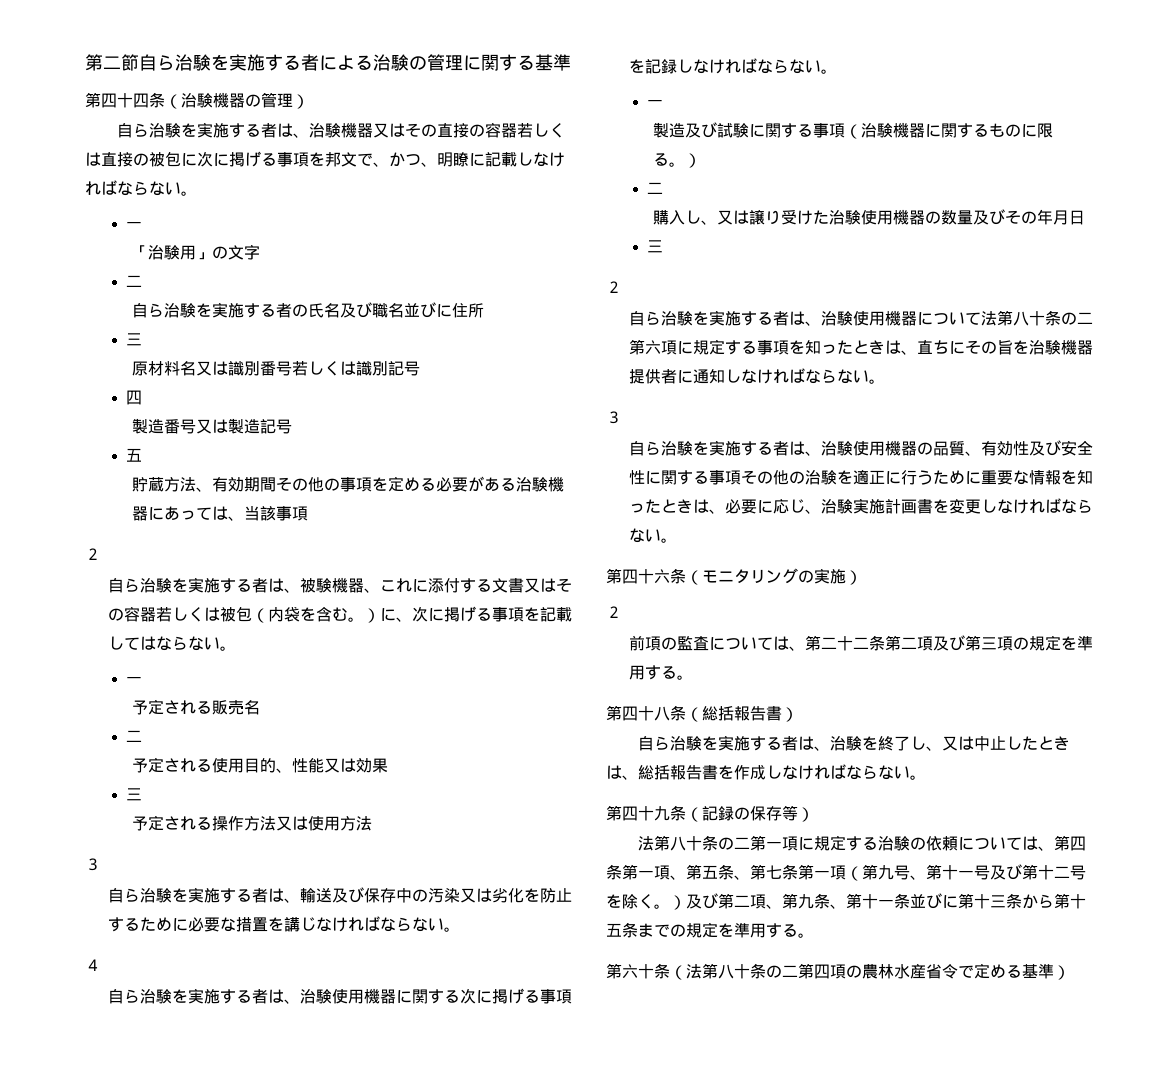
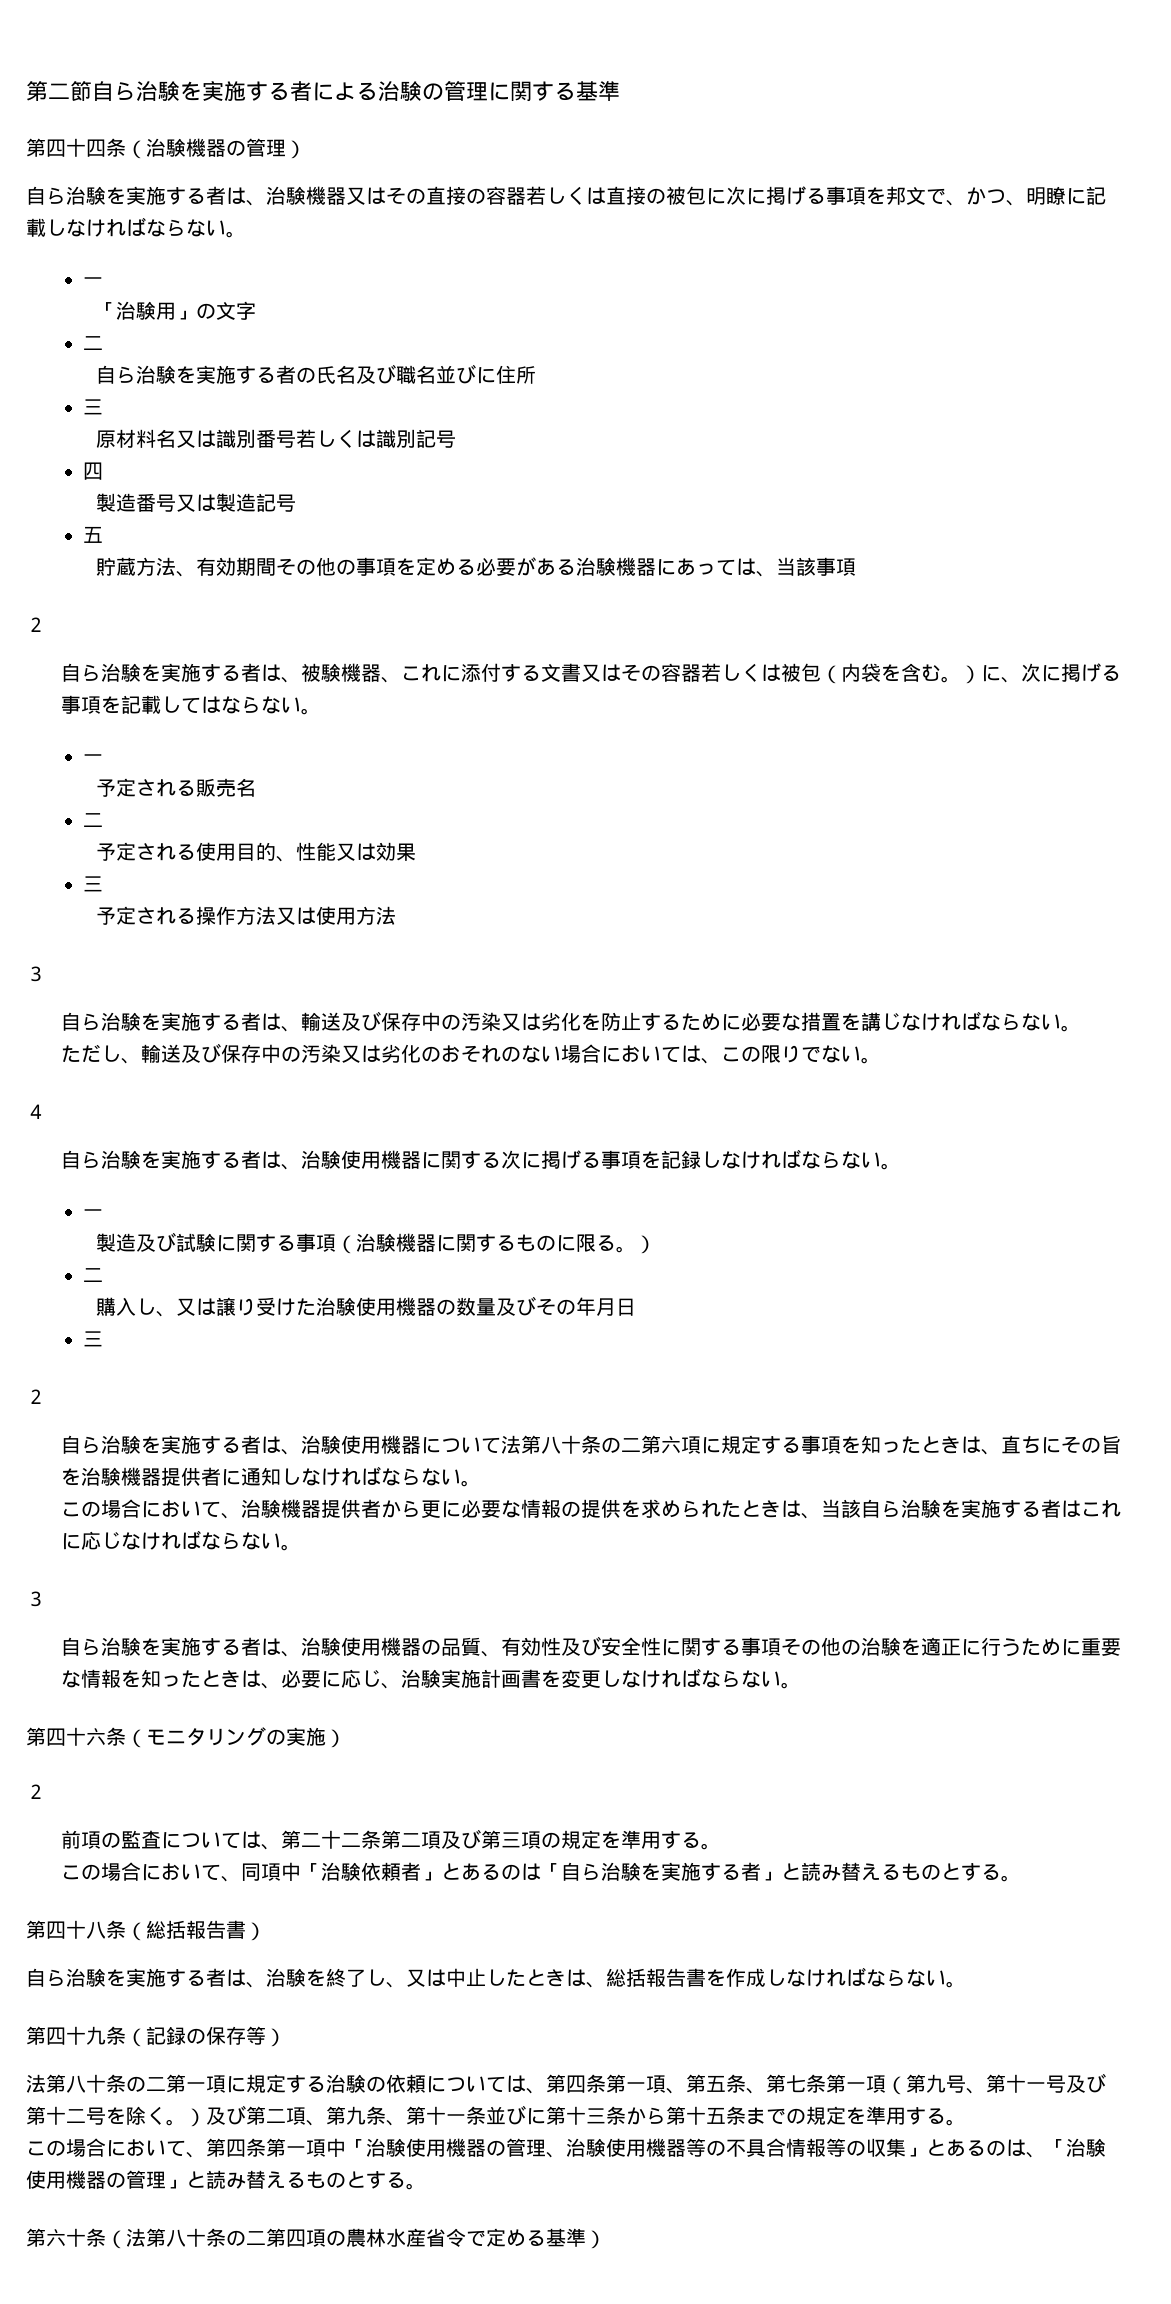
+ ただし、輸送及び保存中の汚染又は劣化のおそれのない場合においては、この限りでない。
+ この場合において、治験機器提供者から更に必要な情報の提供を求められたときは、当該自ら治験を実施する者はこれに応じなければならない。
+ この場合において、同項中「治験依頼者」とあるのは「自ら治験を実施する者」と読み替えるものとする。
+ この場合において、第四条第一項中「治験使用機器の管理、治験使用機器等の不具合情報等の収集」とあるのは、「治験使用機器の管理」と読み替えるものとする。

